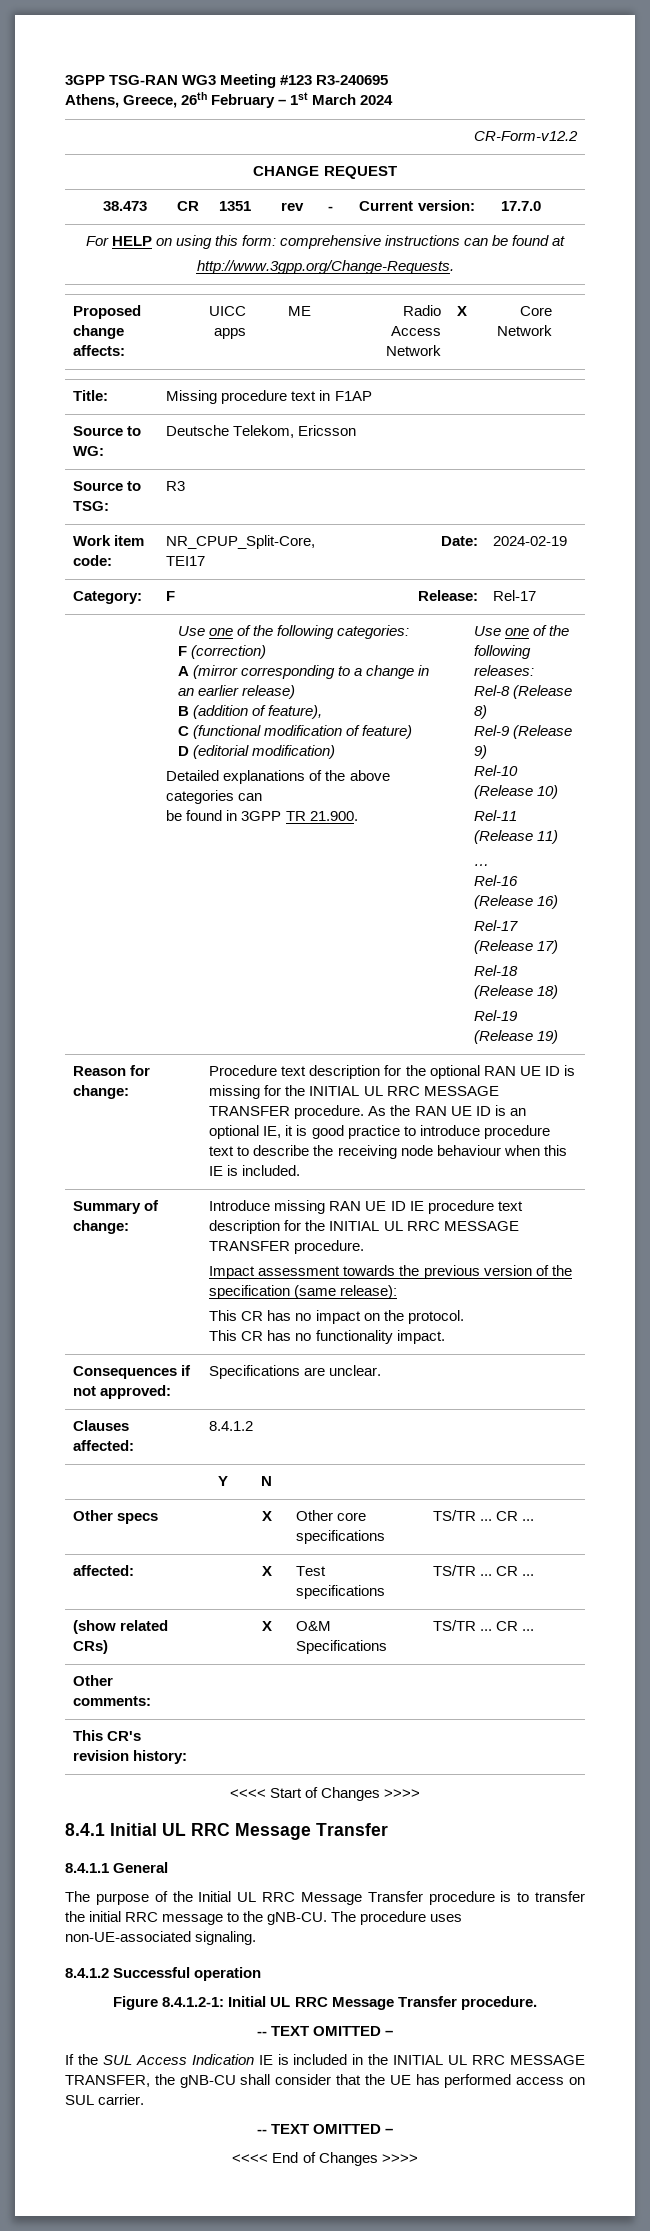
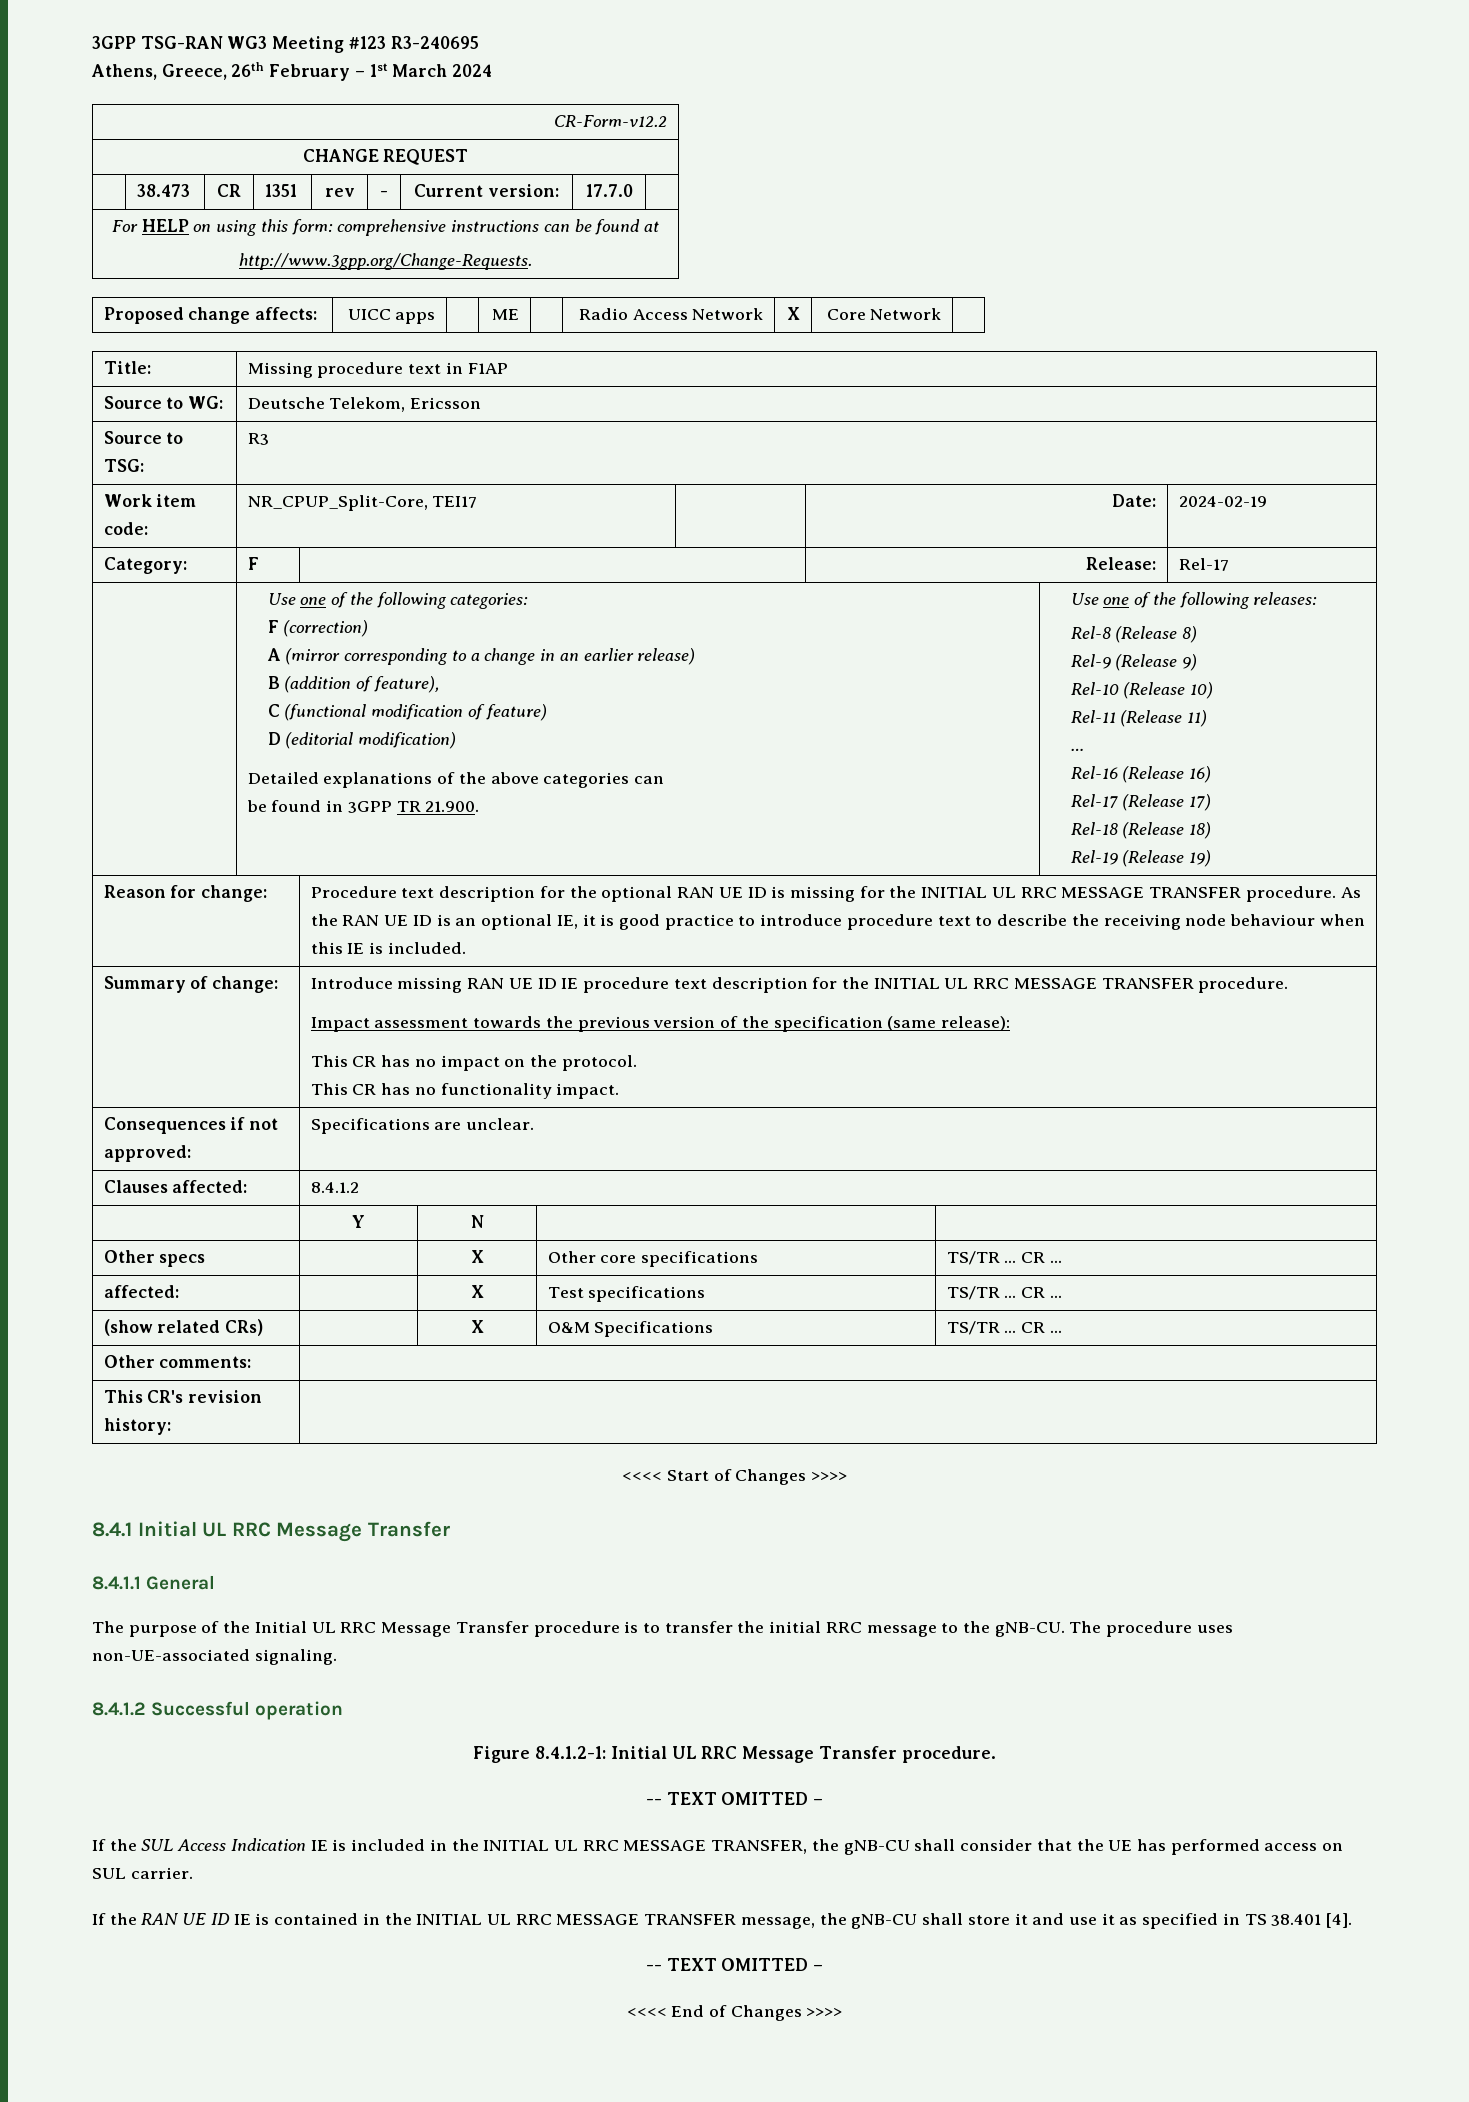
+ If the RAN UE ID IE is contained in the INITIAL UL RRC MESSAGE TRANSFER message, the gNB-CU shall store it and use it as specified in TS 38.401 [4].

